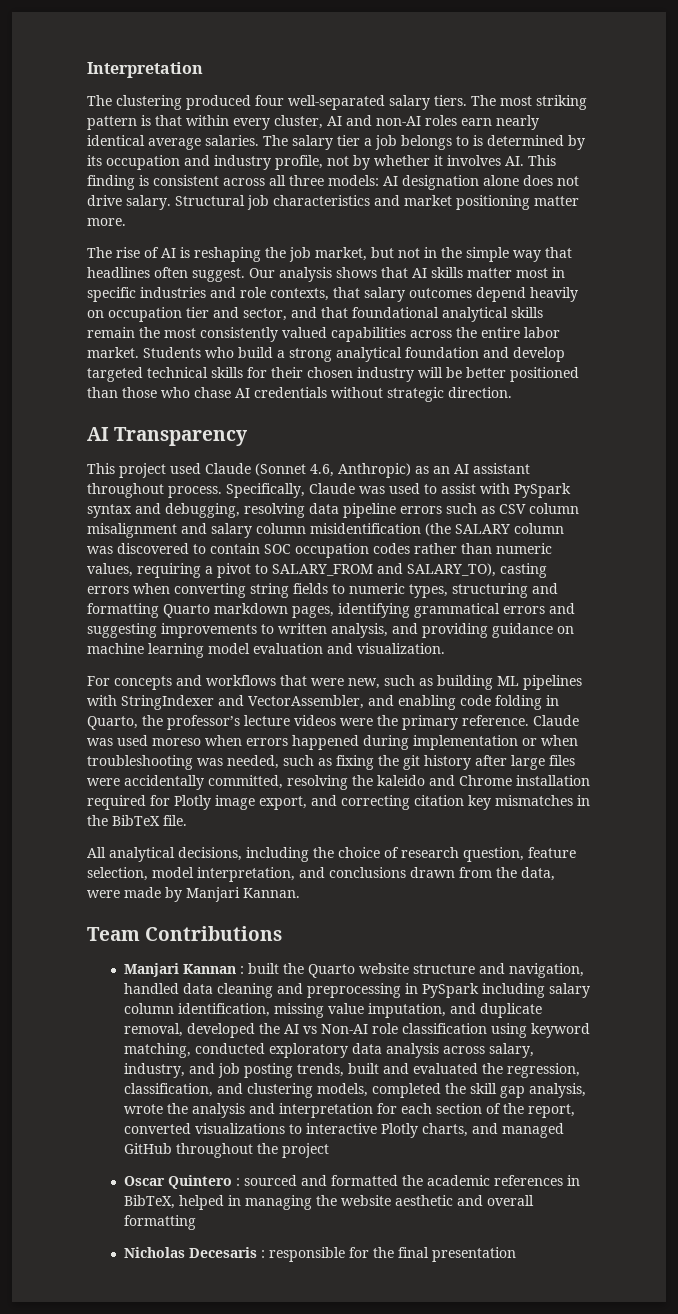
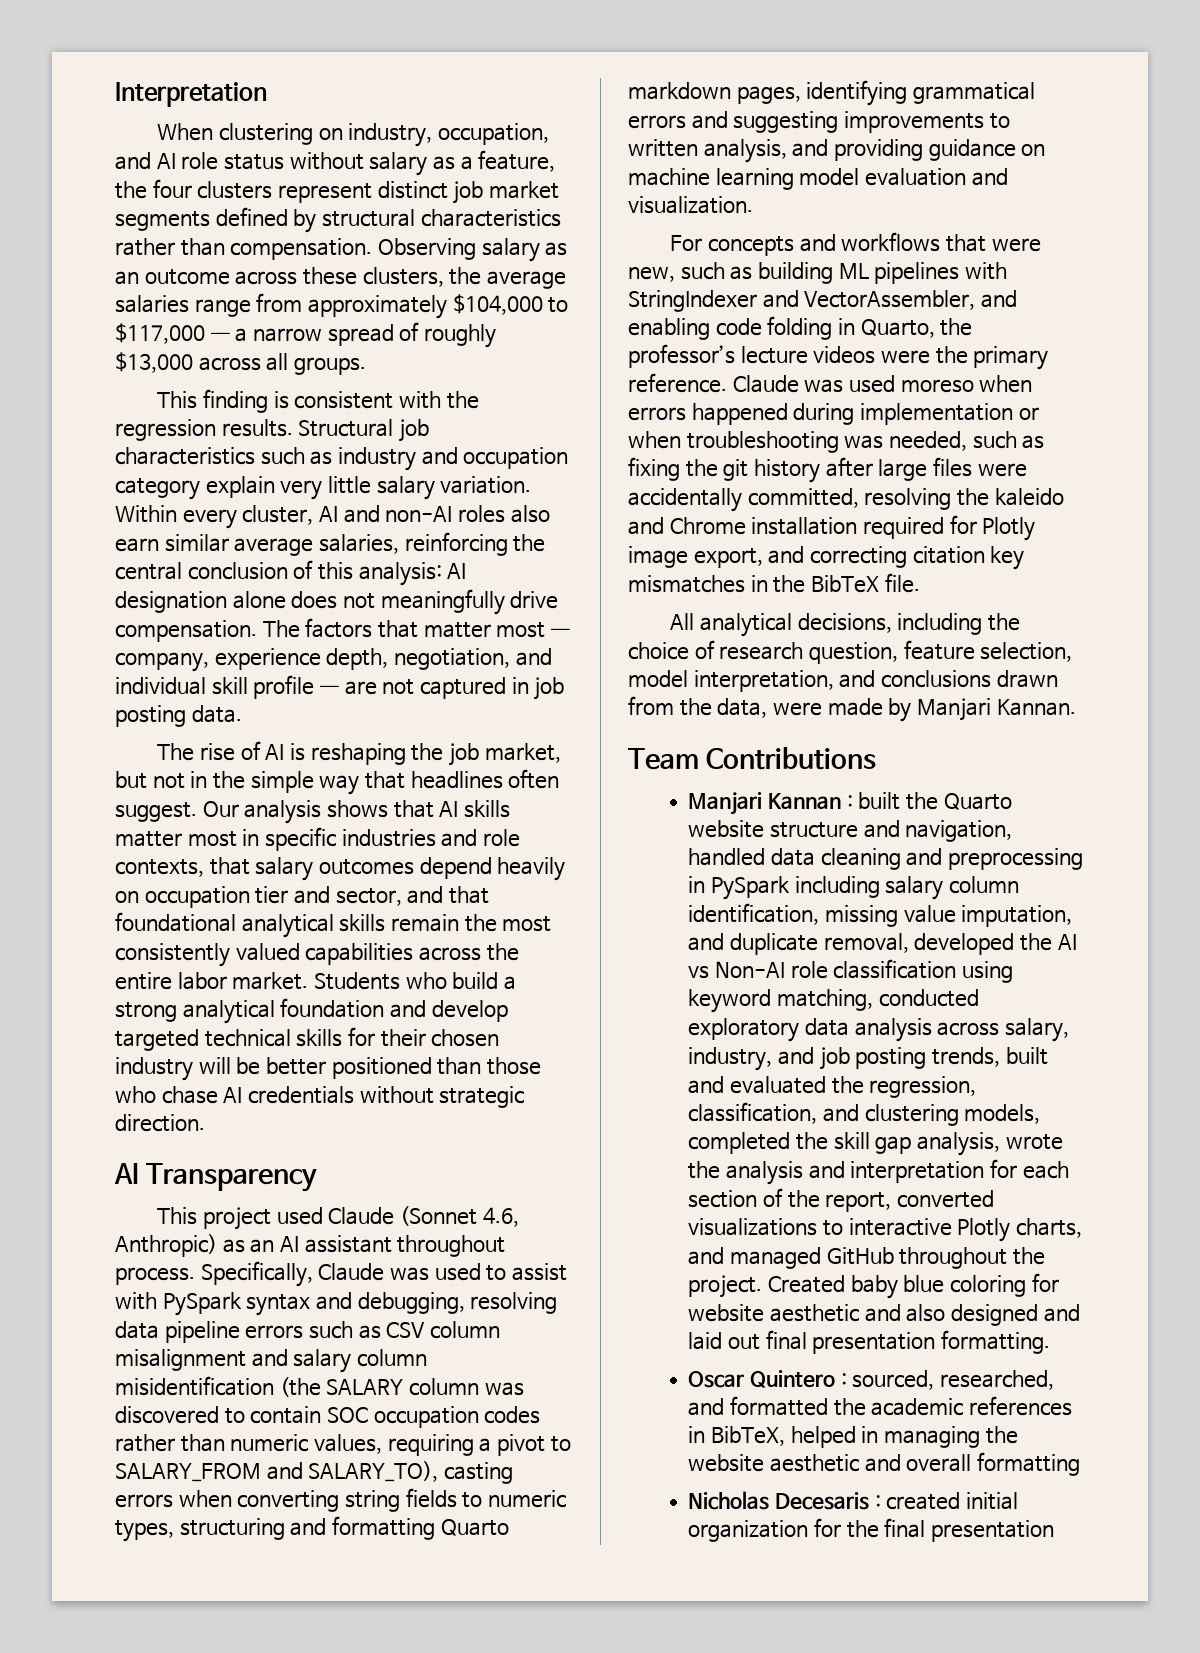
- The clustering produced four well-separated salary tiers. The most striking pattern is that within every cluster, AI and non-AI roles earn nearly identical average salaries. The salary tier a job belongs to is determined by its occupation and industry profile, not by whether it involves AI. This finding is consistent across all three models: AI designation alone does not drive salary. Structural job characteristics and market positioning matter more.
+ When clustering on industry, occupation, and AI role status without salary as a feature, the four clusters represent distinct job market segments defined by structural characteristics rather than compensation. Observing salary as an outcome across these clusters, the average salaries range from approximately $104,000 to $117,000 — a narrow spread of roughly $13,000 across all groups.
+ This finding is consistent with the regression results. Structural job characteristics such as industry and occupation category explain very little salary variation. Within every cluster, AI and non-AI roles also earn similar average salaries, reinforcing the central conclusion of this analysis: AI designation alone does not meaningfully drive compensation. The factors that matter most — company, experience depth, negotiation, and individual skill profile — are not captured in job posting data.
- built the Quarto website structure and navigation, handled data cleaning and preprocessing in PySpark including salary column identification, missing value imputation, and duplicate removal, developed the AI vs Non-AI role classification using keyword matching, conducted exploratory data analysis across salary, industry, and job posting trends, built and evaluated the regression, classification, and clustering models, completed the skill gap analysis, wrote the analysis and interpretation for each section of the report, converted visualizations to interactive Plotly charts, and managed GitHub throughout the project
+ built the Quarto website structure and navigation, handled data cleaning and preprocessing in PySpark including salary column identification, missing value imputation, and duplicate removal, developed the AI vs Non-AI role classification using keyword matching, conducted exploratory data analysis across salary, industry, and job posting trends, built and evaluated the regression, classification, and clustering models, completed the skill gap analysis, wrote the analysis and interpretation for each section of the report, converted visualizations to interactive Plotly charts, and managed GitHub throughout the project. Created baby blue coloring for website aesthetic and also designed and laid out final presentation formatting.
- Oscar Quintero : sourced and formatted the academic references in BibTeX, helped in managing the website aesthetic and overall formatting
+ Oscar Quintero : sourced, researched, and formatted the academic references in BibTeX, helped in managing the website aesthetic and overall formatting
- Nicholas Decesaris : responsible for the final presentation
+ Nicholas Decesaris : created initial organization for the final presentation

